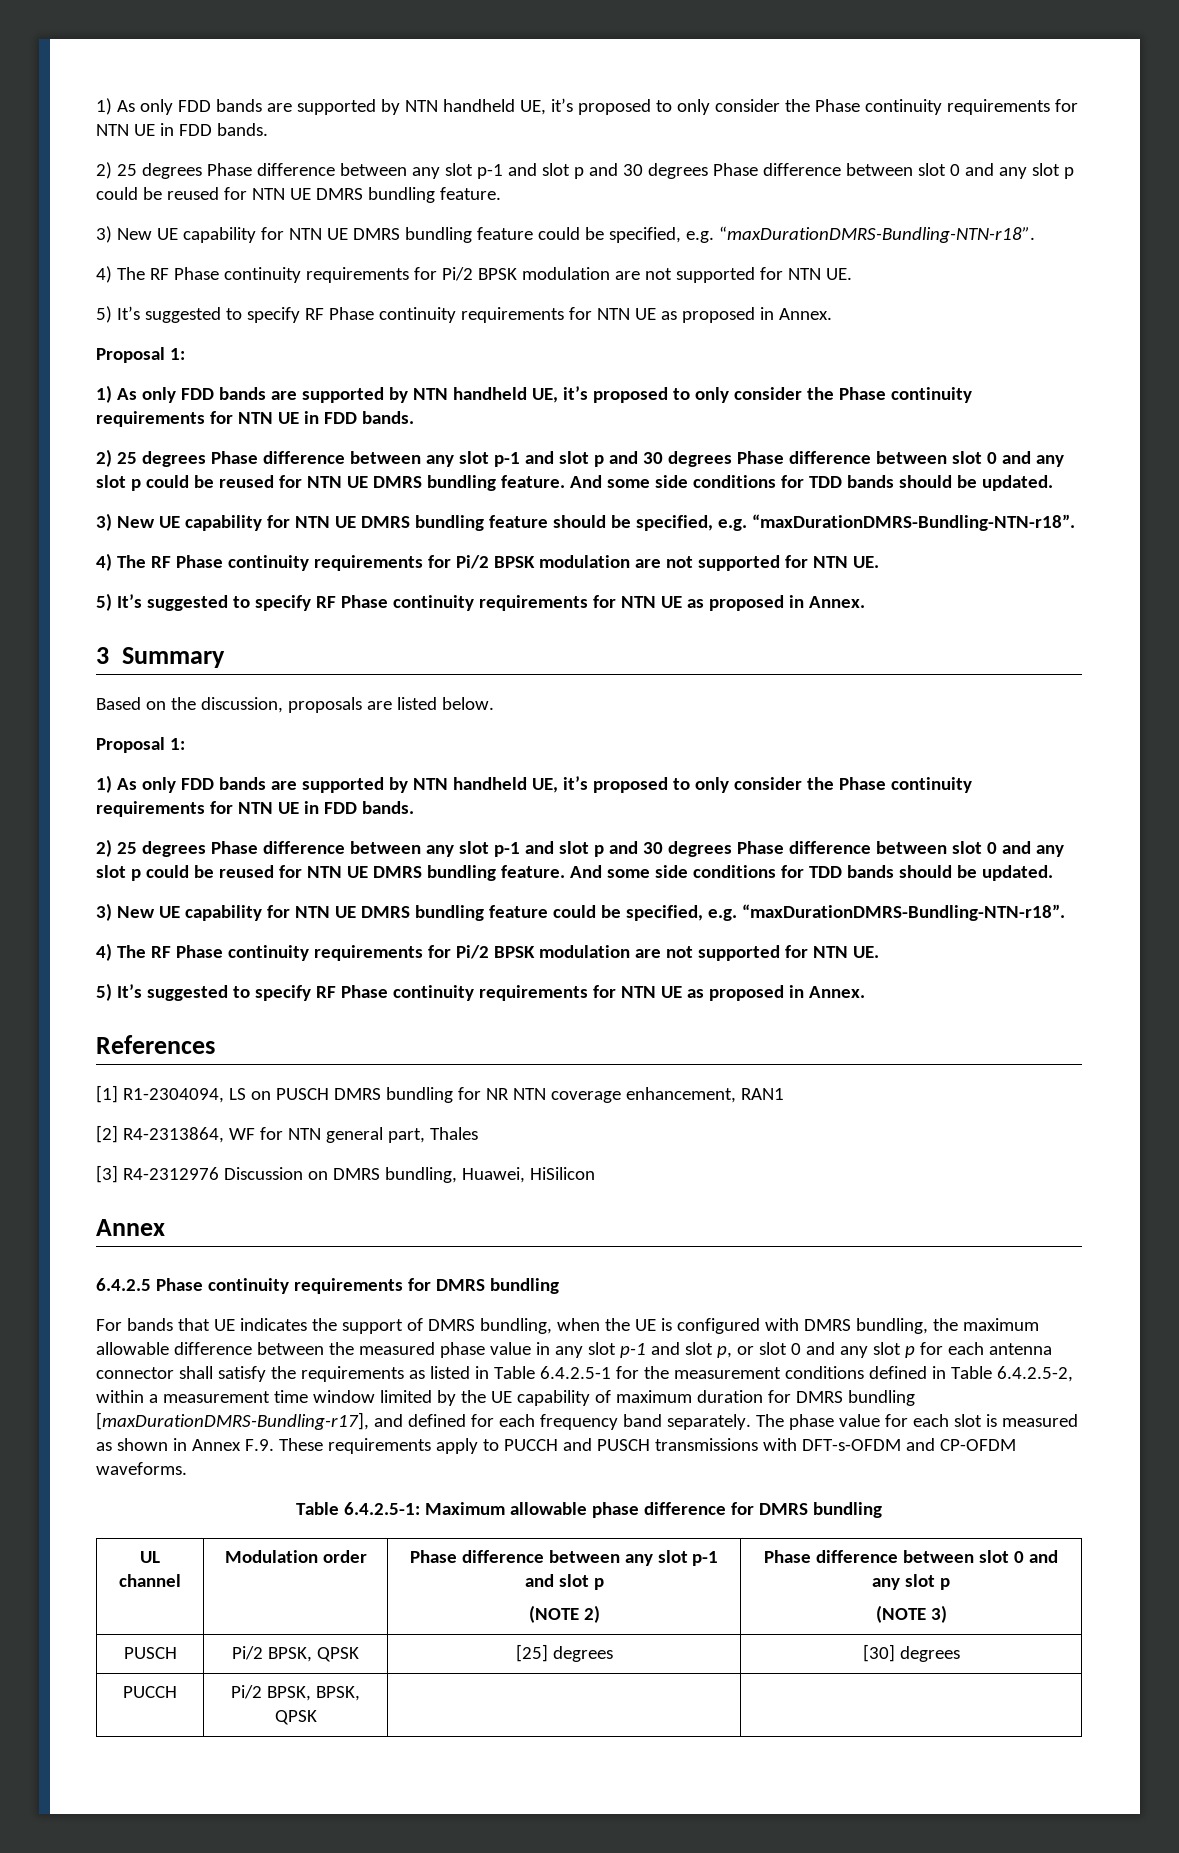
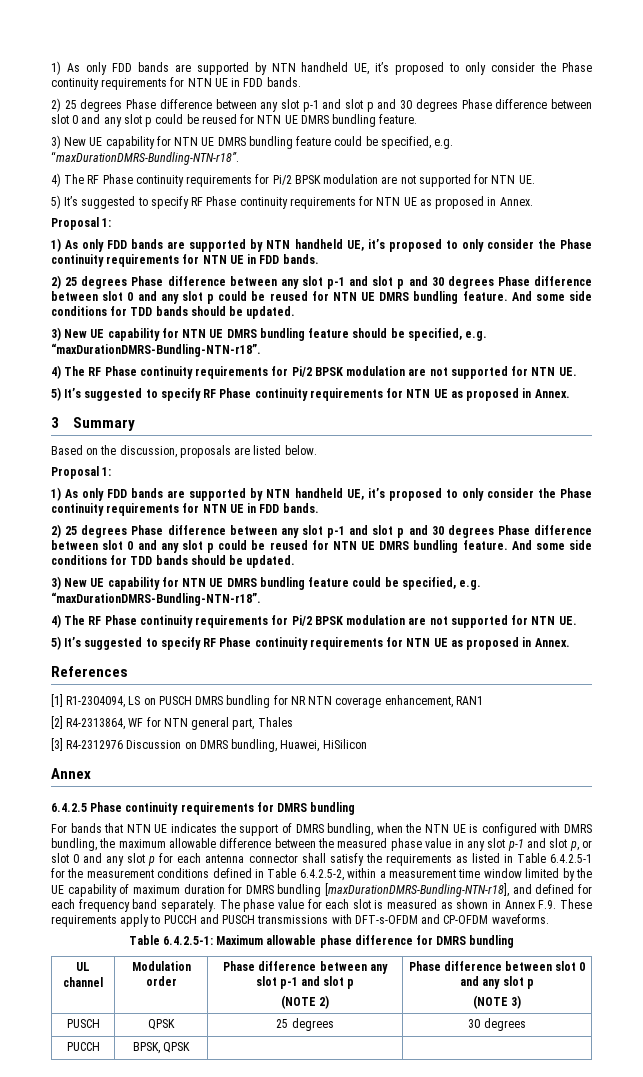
- For bands that UE indicates the support of DMRS bundling, when the UE is configured with DMRS bundling, the maximum allowable difference between the measured phase value in any slot p-1 and slot p, or slot 0 and any slot p for each antenna connector shall satisfy the requirements as listed in Table 6.4.2.5-1 for the measurement conditions defined in Table 6.4.2.5-2, within a measurement time window limited by the UE capability of maximum duration for DMRS bundling [maxDurationDMRS-Bundling-r17], and defined for each frequency band separately.
+ For bands that NTN UE indicates the support of DMRS bundling, when the NTN UE is configured with DMRS bundling, the maximum allowable difference between the measured phase value in any slot p-1 and slot p, or slot 0 and any slot p for each antenna connector shall satisfy the requirements as listed in Table 6.4.2.5-1 for the measurement conditions defined in Table 6.4.2.5-2, within a measurement time window limited by the UE capability of maximum duration for DMRS bundling [maxDurationDMRS-Bundling-NTN-r18], and defined for each frequency band separately.
- PUSCH | Pi/2 BPSK, QPSK | [25] degrees | [30] degrees
+ PUSCH | QPSK | 25 degrees | 30 degrees
- PUCCH | Pi/2 BPSK, BPSK, QPSK | |
+ PUCCH | BPSK, QPSK | |

